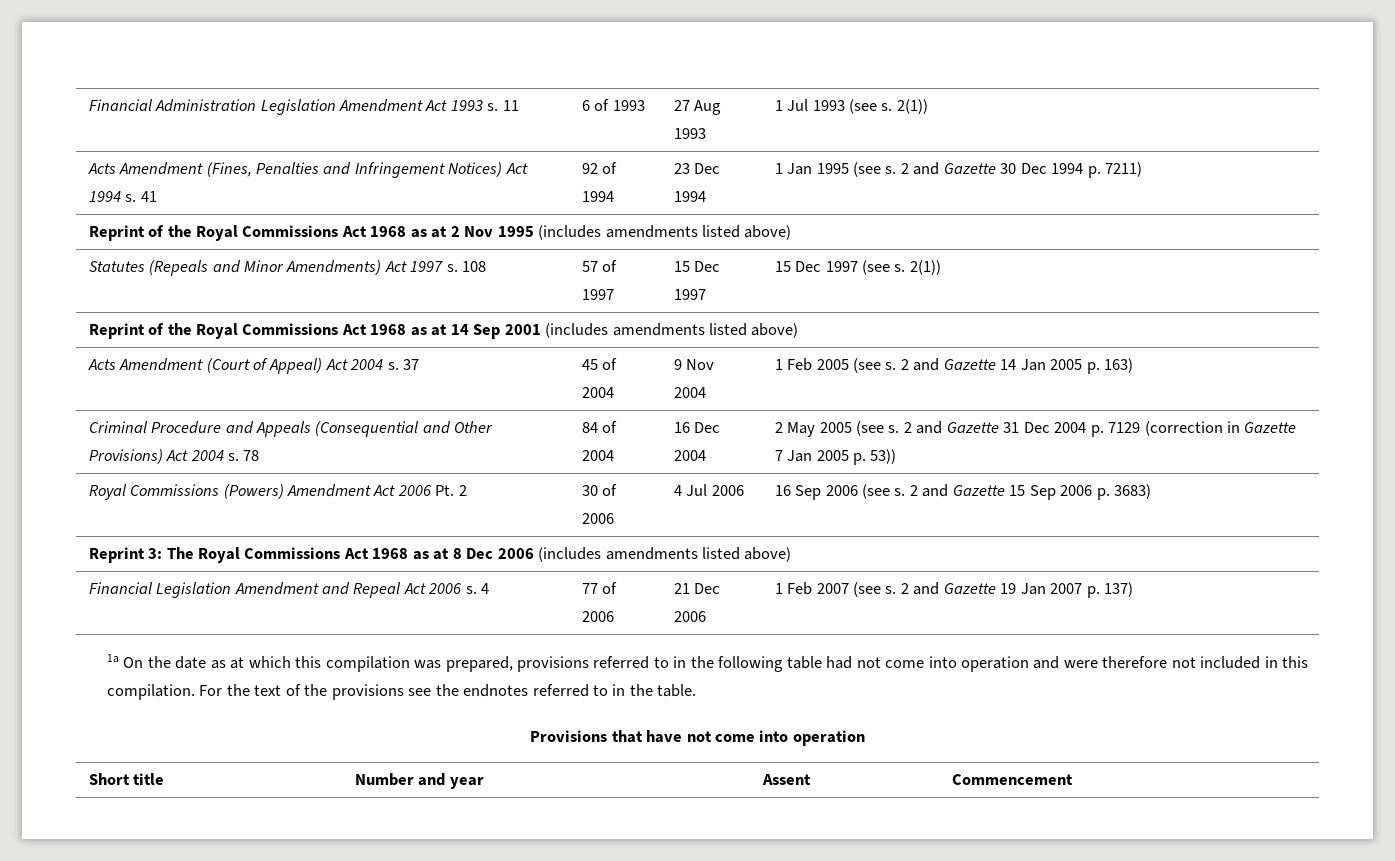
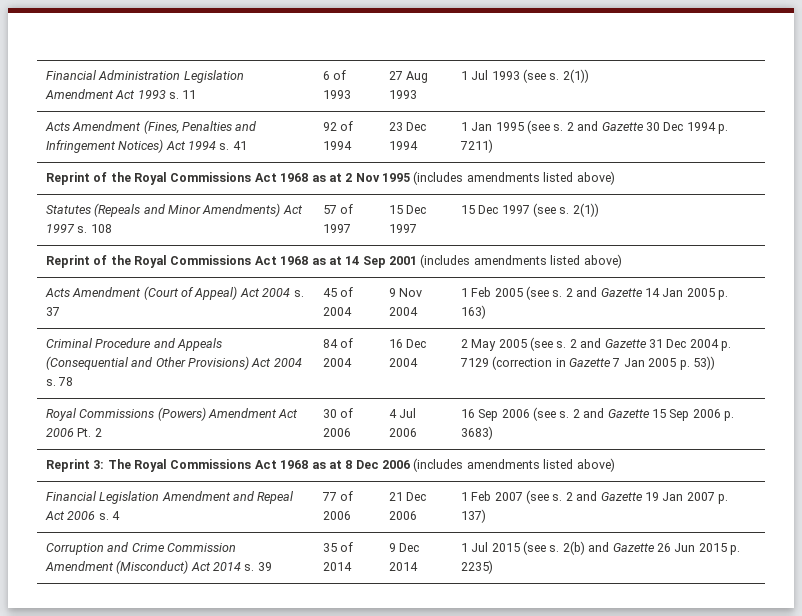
- 1a On the date as at which this compilation was prepared, provisions referred to in the following table had not come into operation and were therefore not included in this compilation. For the text of the provisions see the endnotes referred to in the table.
- Provisions that have not come into operation
- Short title | Number and year | Assent | Commencement
+ Corruption and Crime Commission Amendment (Misconduct) Act 2014 s. 39 | 35 of 2014 | 9 Dec 2014 | 1 Jul 2015 (see s. 2(b) and Gazette 26 Jun 2015 p. 2235)

